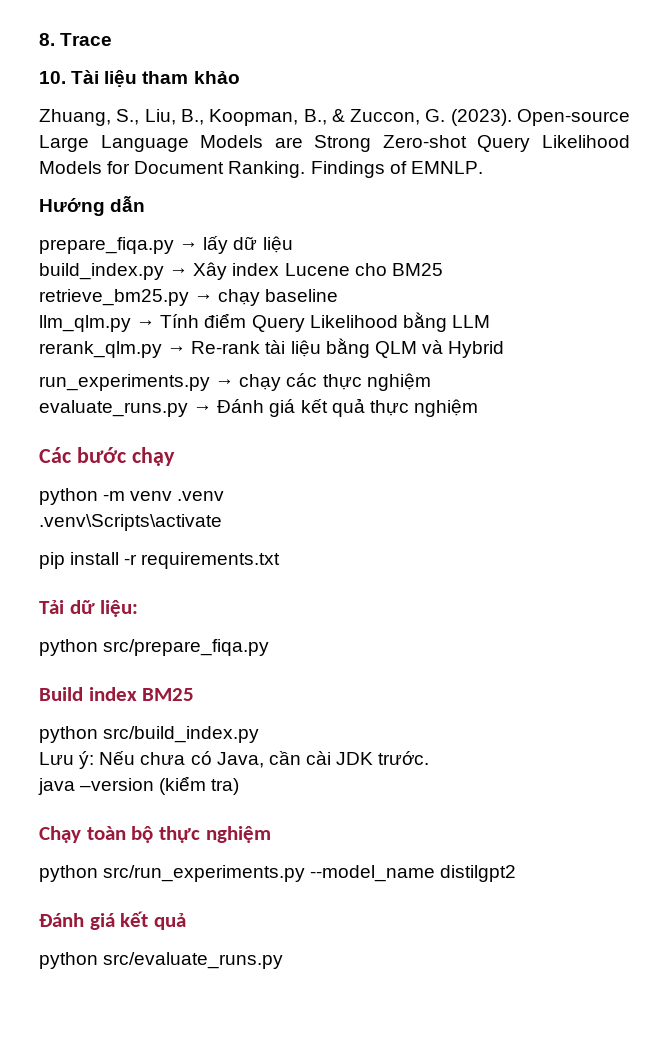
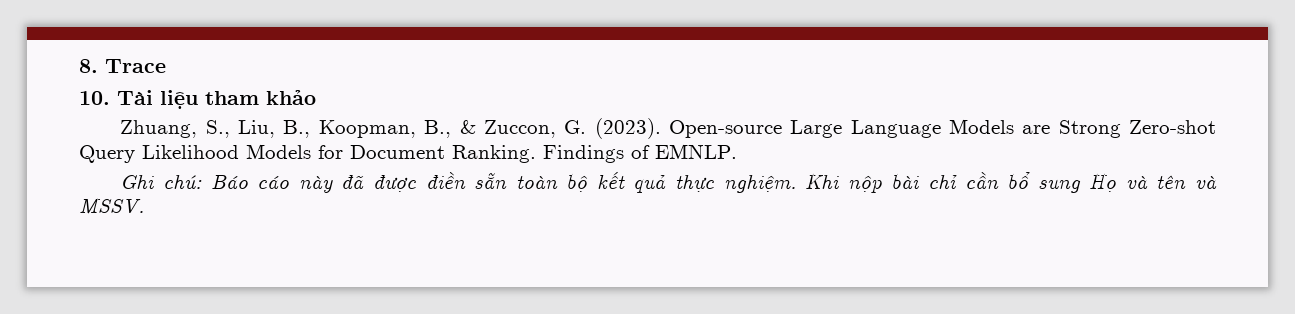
- Hướng dẫn
- prepare_fiqa.py → lấy dữ liệu
- build_index.py → Xây index Lucene cho BM25
- retrieve_bm25.py → chạy baseline
- llm_qlm.py → Tính điểm Query Likelihood bằng LLM
- rerank_qlm.py → Re-rank tài liệu bằng QLM và Hybrid
- run_experiments.py → chạy các thực nghiệm
- evaluate_runs.py → Đánh giá kết quả thực nghiệm
- Các bước chạy
- python -m venv .venv
- .venv\Scripts\activate
- pip install -r requirements.txt
- Tải dữ liệu:
- python src/prepare_fiqa.py
- Build index BM25
- python src/build_index.py
- Lưu ý: Nếu chưa có Java, cần cài JDK trước.
- java –version (kiểm tra)
- Chạy toàn bộ thực nghiệm
- python src/run_experiments.py --model_name distilgpt2
- Đánh giá kết quả
- python src/evaluate_runs.py
+ Ghi chú: Báo cáo này đã được điền sẵn toàn bộ kết quả thực nghiệm. Khi nộp bài chỉ cần bổ sung Họ và tên và MSSV.

